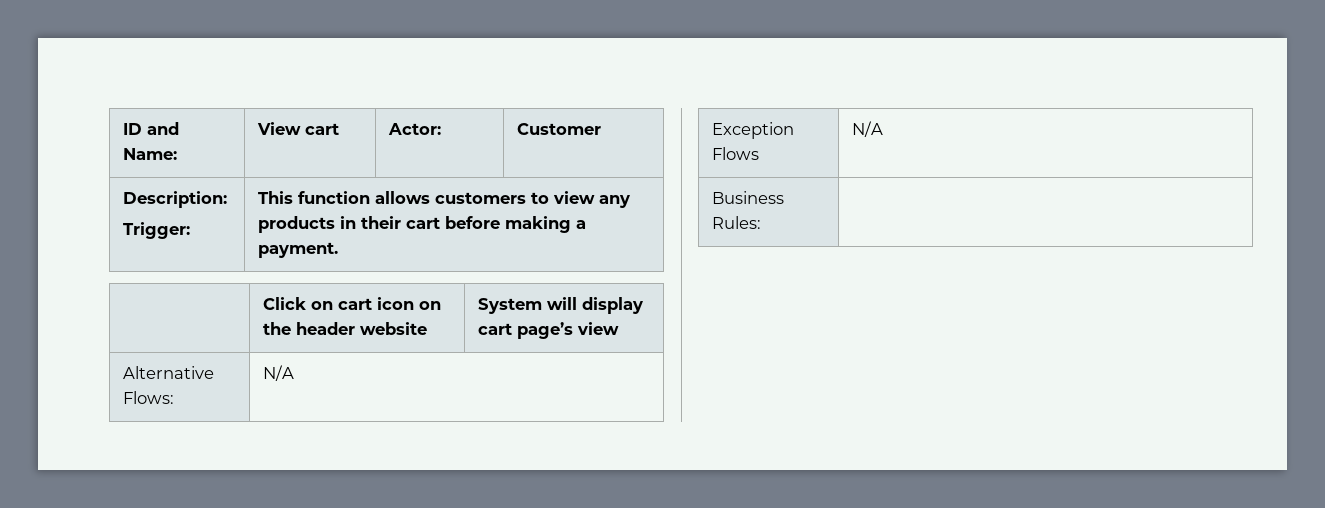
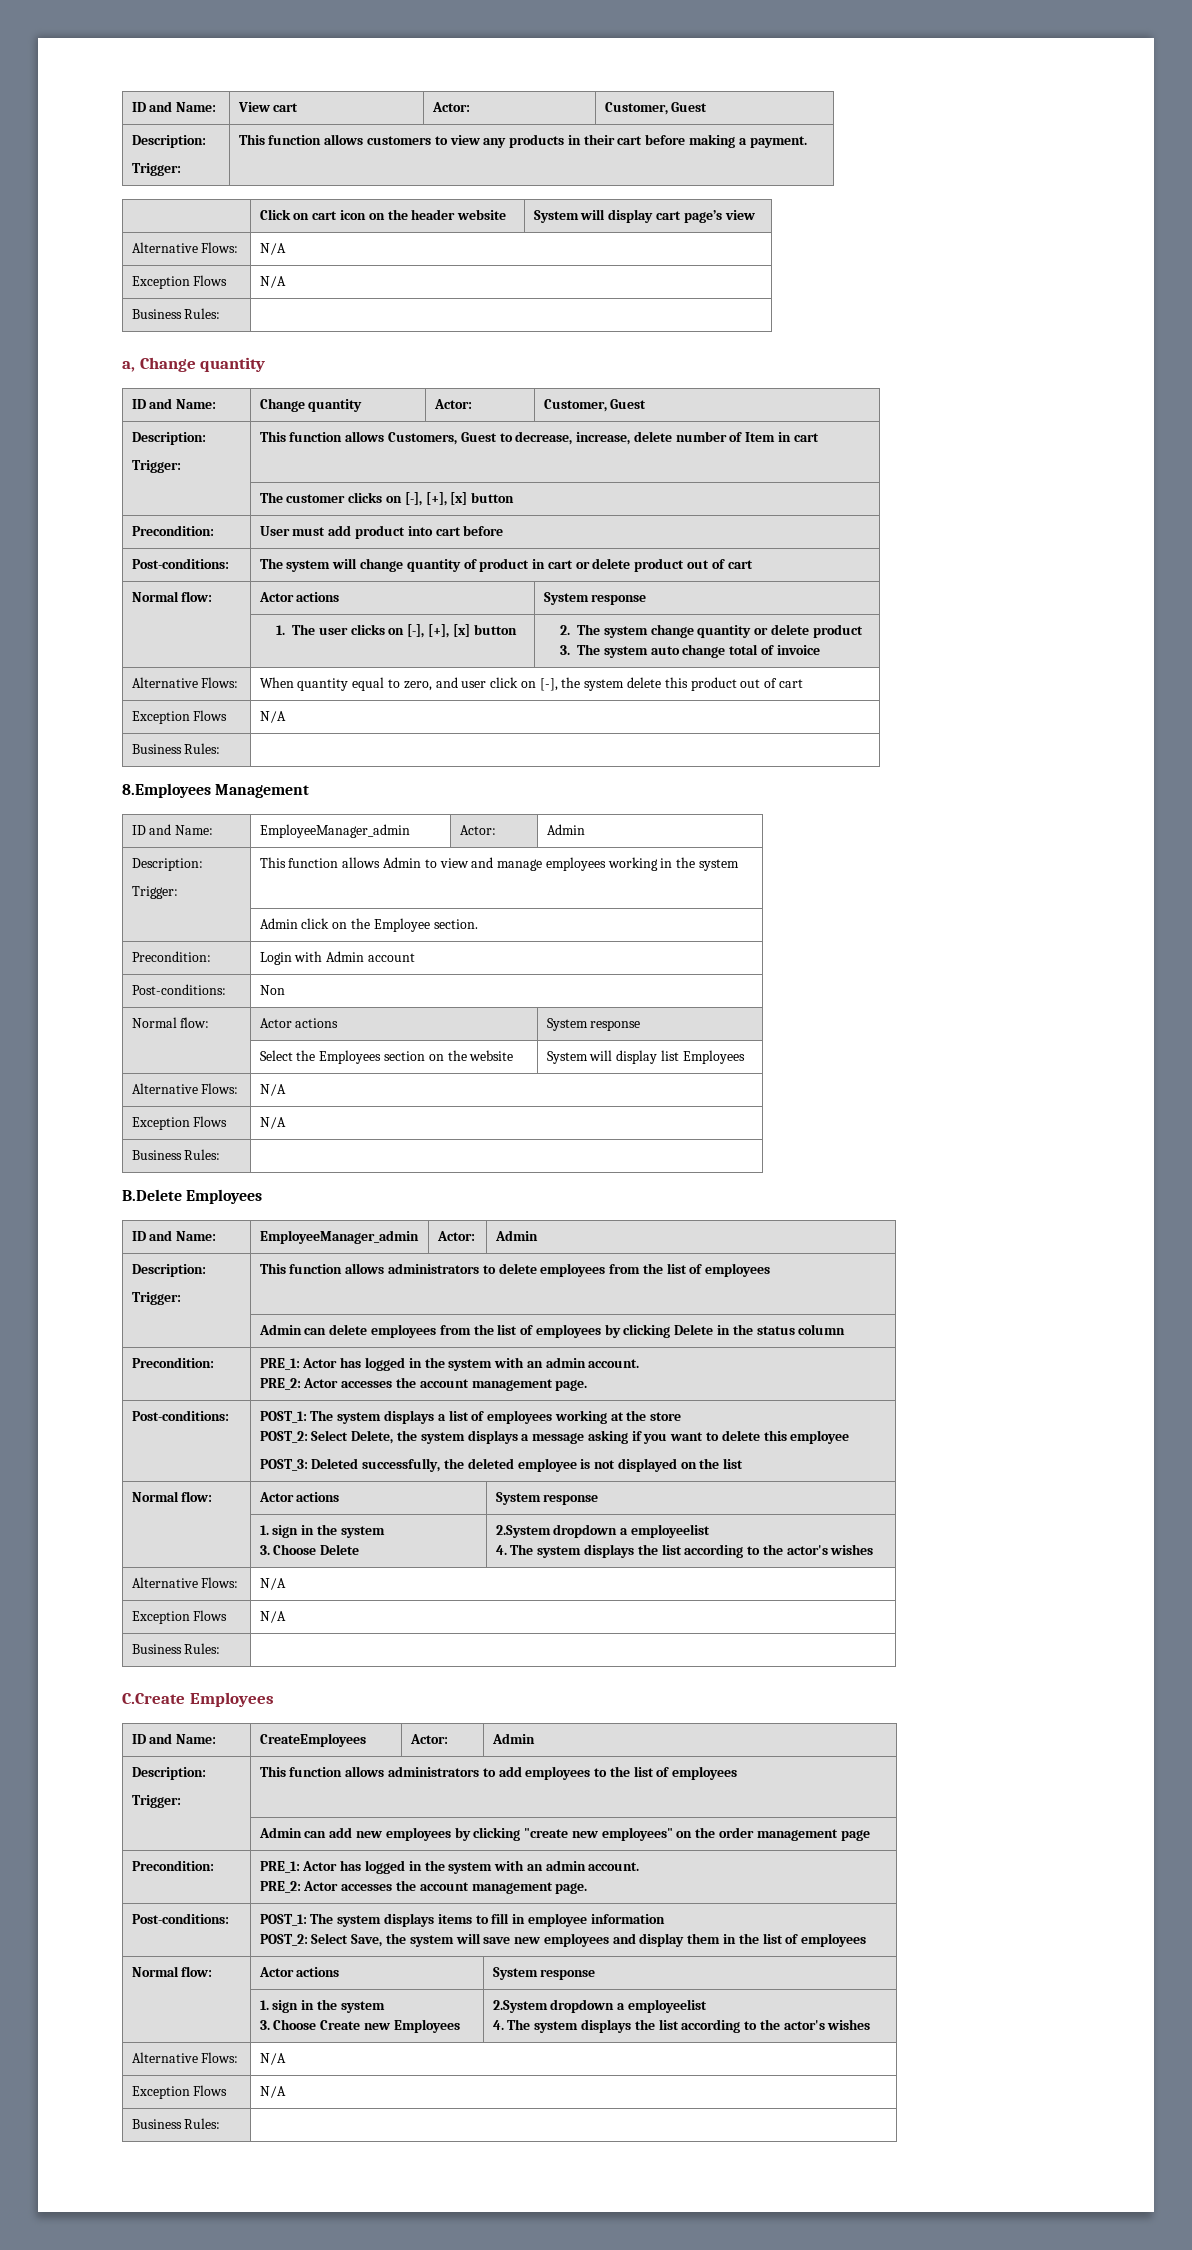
- ID and Name: | View cart | Actor: | Customer
+ ID and Name: | View cart | Actor: | Customer, Guest
+ a, Change quantity
+ ID and Name: | Change quantity | Actor: | Customer, Guest
+ Description:
+ Trigger: | This function allows Customers, Guest to decrease, increase, delete number of Item in cart
+ | The customer clicks on [-], [+], [x] button
+ Precondition: | User must add product into cart before
+ Post-conditions: | The system will change quantity of product in cart or delete product out of cart
+ Normal flow: | Actor actions | System response
+ | 1. The user clicks on [-], [+], [x] button | 2. The system change quantity or delete product
+ 3. The system auto change total of invoice
+ Alternative Flows: | When quantity equal to zero, and user click on [-], the system delete this product out of cart
+ Exception Flows | N/A
+ Business Rules: |
+ 8.Employees Management
+ ID and Name: | EmployeeManager_admin | Actor: | Admin
+ Description:
+ Trigger: | This function allows Admin to view and manage employees working in the system
+ | Admin click on the Employee section.
+ Precondition: | Login with Admin account
+ Post-conditions: | Non
+ Normal flow: | Actor actions | System response
+ | Select the Employees section on the website | System will display list Employees
+ Alternative Flows: | N/A
+ Exception Flows | N/A
+ Business Rules: |
+ B.Delete Employees
+ ID and Name: | EmployeeManager_admin | Actor: | Admin
+ Description:
+ Trigger: | This function allows administrators to delete employees from the list of employees
+ | Admin can delete employees from the list of employees by clicking Delete in the status column
+ Precondition: | PRE_1: Actor has logged in the system with an admin account.
+ PRE_2: Actor accesses the account management page.
+ Post-conditions: | POST_1: The system displays a list of employees working at the store
+ POST_2: Select Delete, the system displays a message asking if you want to delete this employee
+ POST_3: Deleted successfully, the deleted employee is not displayed on the list
+ Normal flow: | Actor actions | System response
+ | 1. sign in the system
+ 3. Choose Delete | 2.System dropdown a employeelist
+ 4. The system displays the list according to the actor's wishes
+ Alternative Flows: | N/A
+ Exception Flows | N/A
+ Business Rules: |
+ C.Create Employees
+ ID and Name: | CreateEmployees | Actor: | Admin
+ Description:
+ Trigger: | This function allows administrators to add employees to the list of employees
+ | Admin can add new employees by clicking "create new employees" on the order management page
+ Precondition: | PRE_1: Actor has logged in the system with an admin account.
+ PRE_2: Actor accesses the account management page.
+ Post-conditions: | POST_1: The system displays items to fill in employee information
+ POST_2: Select Save, the system will save new employees and display them in the list of employees
+ Normal flow: | Actor actions | System response
+ | 1. sign in the system
+ 3. Choose Create new Employees | 2.System dropdown a employeelist
+ 4. The system displays the list according to the actor's wishes
+ Alternative Flows: | N/A
+ Exception Flows | N/A
+ Business Rules: |

